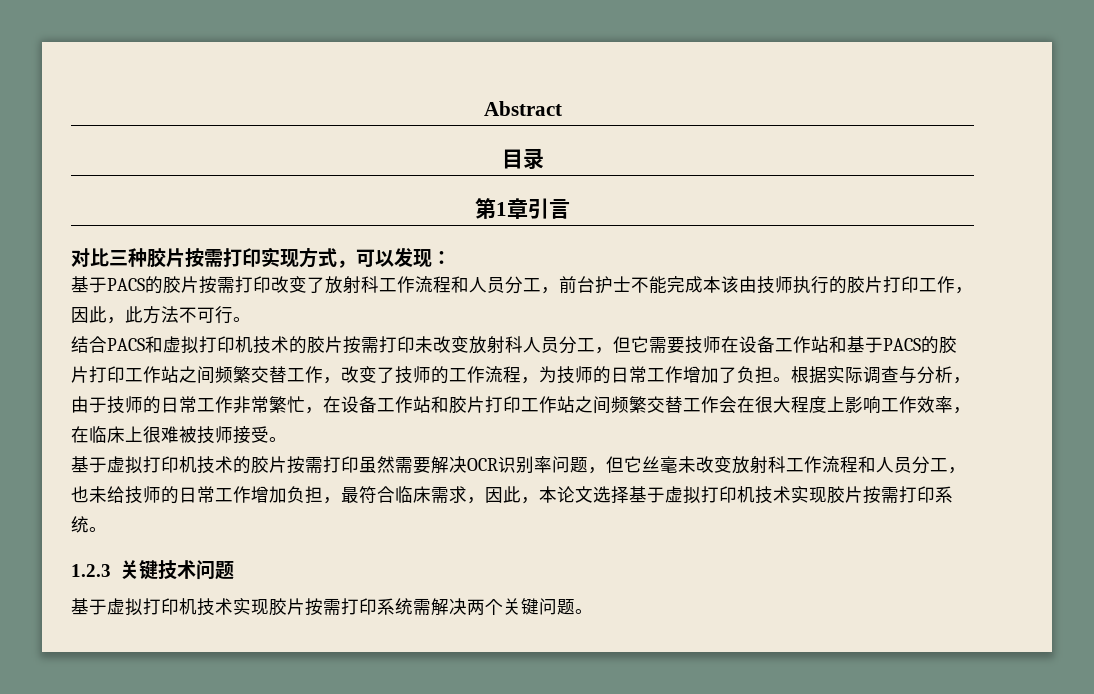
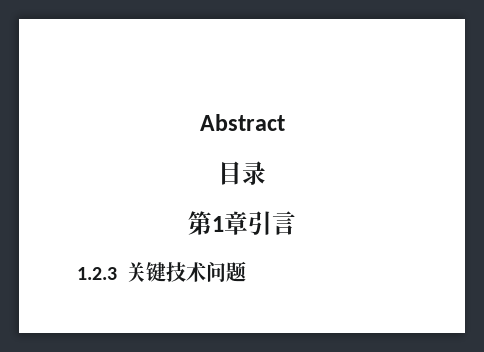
- 对比三种胶片按需打印实现方式，可以发现：
- 基于PACS的胶片按需打印改变了放射科工作流程和人员分工，前台护士不能完成本该由技师执行的胶片打印工作，因此，此方法不可行。
- 结合PACS和虚拟打印机技术的胶片按需打印未改变放射科人员分工，但它需要技师在设备工作站和基于PACS的胶片打印工作站之间频繁交替工作，改变了技师的工作流程，为技师的日常工作增加了负担。根据实际调查与分析，由于技师的日常工作非常繁忙，在设备工作站和胶片打印工作站之间频繁交替工作会在很大程度上影响工作效率，在临床上很难被技师接受。
- 基于虚拟打印机技术的胶片按需打印虽然需要解决OCR识别率问题，但它丝毫未改变放射科工作流程和人员分工，也未给技师的日常工作增加负担，最符合临床需求，因此，本论文选择基于虚拟打印机技术实现胶片按需打印系统。
  1.2.3关键技术问题
- 基于虚拟打印机技术实现胶片按需打印系统需解决两个关键问题。

